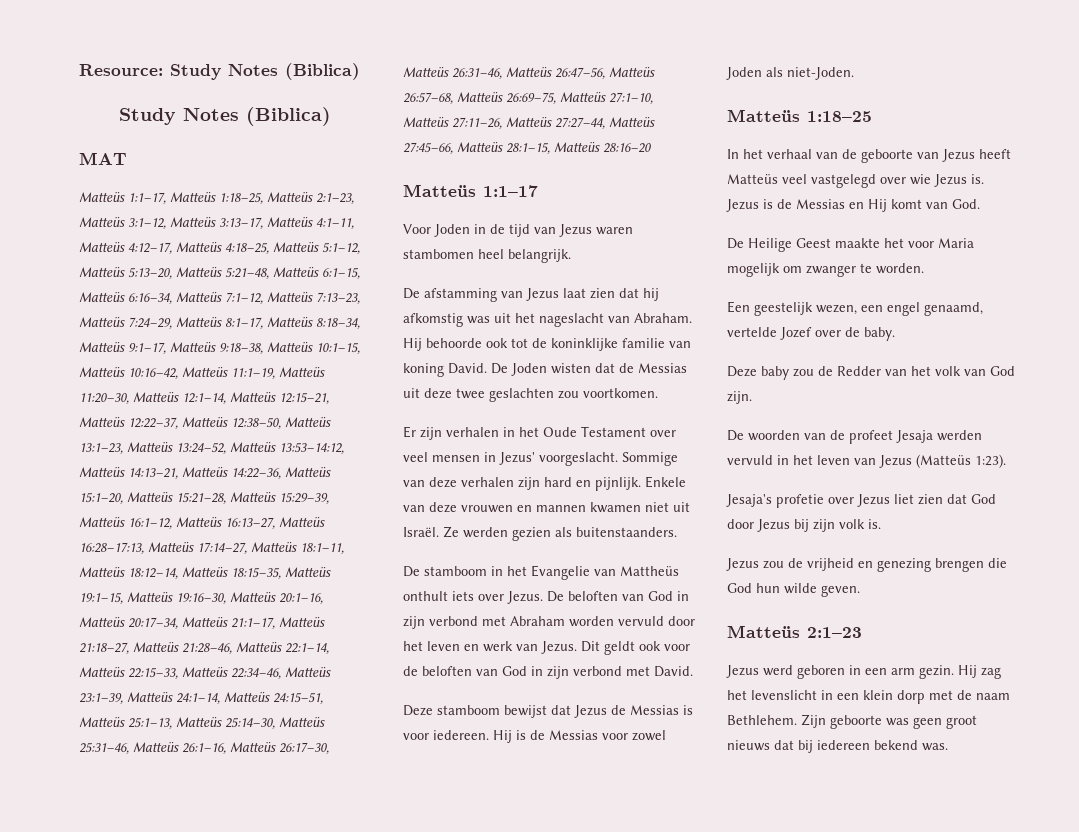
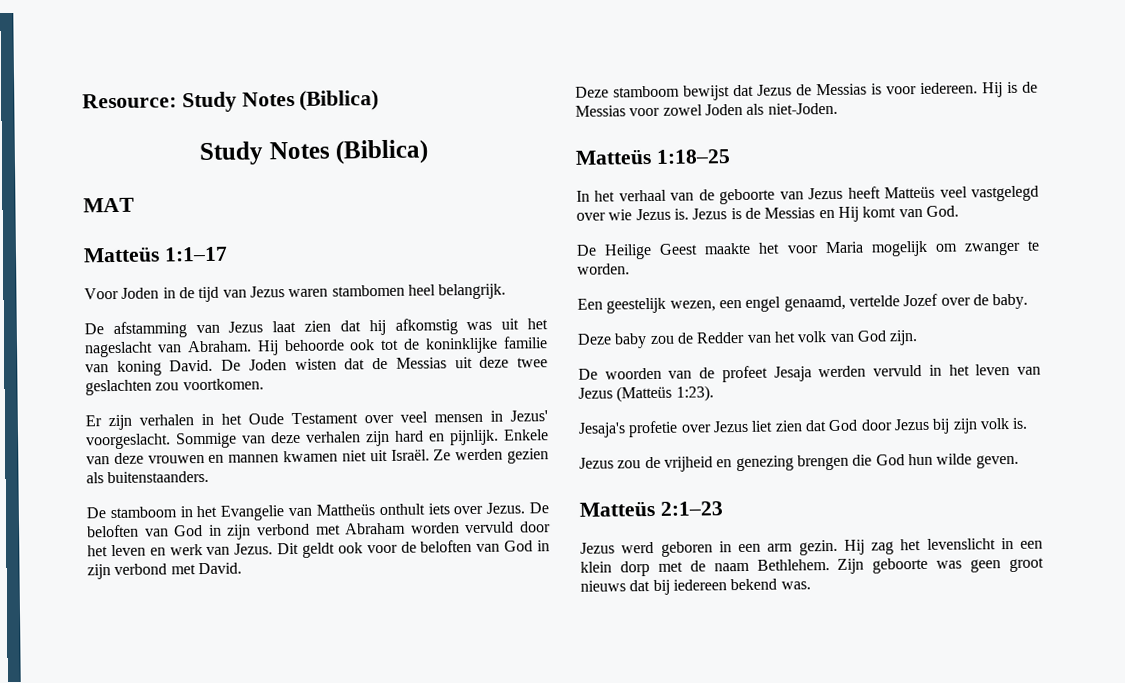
- Matteüs 1:1–17, Matteüs 1:18–25, Matteüs 2:1–23, Matteüs 3:1–12, Matteüs 3:13–17, Matteüs 4:1–11, Matteüs 4:12–17, Matteüs 4:18–25, Matteüs 5:1–12, Matteüs 5:13–20, Matteüs 5:21–48, Matteüs 6:1–15, Matteüs 6:16–34, Matteüs 7:1–12, Matteüs 7:13–23, Matteüs 7:24–29, Matteüs 8:1–17, Matteüs 8:18–34, Matteüs 9:1–17, Matteüs 9:18–38, Matteüs 10:1–15, Matteüs 10:16–42, Matteüs 11:1–19, Matteüs 11:20–30, Matteüs 12:1–14, Matteüs 12:15–21, Matteüs 12:22–37, Matteüs 12:38–50, Matteüs 13:1–23, Matteüs 13:24–52, Matteüs 13:53–14:12, Matteüs 14:13–21, Matteüs 14:22–36, Matteüs 15:1–20, Matteüs 15:21–28, Matteüs 15:29–39, Matteüs 16:1–12, Matteüs 16:13–27, Matteüs 16:28–17:13, Matteüs 17:14–27, Matteüs 18:1–11, Matteüs 18:12–14, Matteüs 18:15–35, Matteüs 19:1–15, Matteüs 19:16–30, Matteüs 20:1–16, Matteüs 20:17–34, Matteüs 21:1–17, Matteüs 21:18–27, Matteüs 21:28–46, Matteüs 22:1–14, Matteüs 22:15–33, Matteüs 22:34–46, Matteüs 23:1–39, Matteüs 24:1–14, Matteüs 24:15–51, Matteüs 25:1–13, Matteüs 25:14–30, Matteüs 25:31–46, Matteüs 26:1–16, Matteüs 26:17–30, Matteüs 26:31–46, Matteüs 26:47–56, Matteüs 26:57–68, Matteüs 26:69–75, Matteüs 27:1–10, Matteüs 27:11–26, Matteüs 27:27–44, Matteüs 27:45–66, Matteüs 28:1–15, Matteüs 28:16–20

